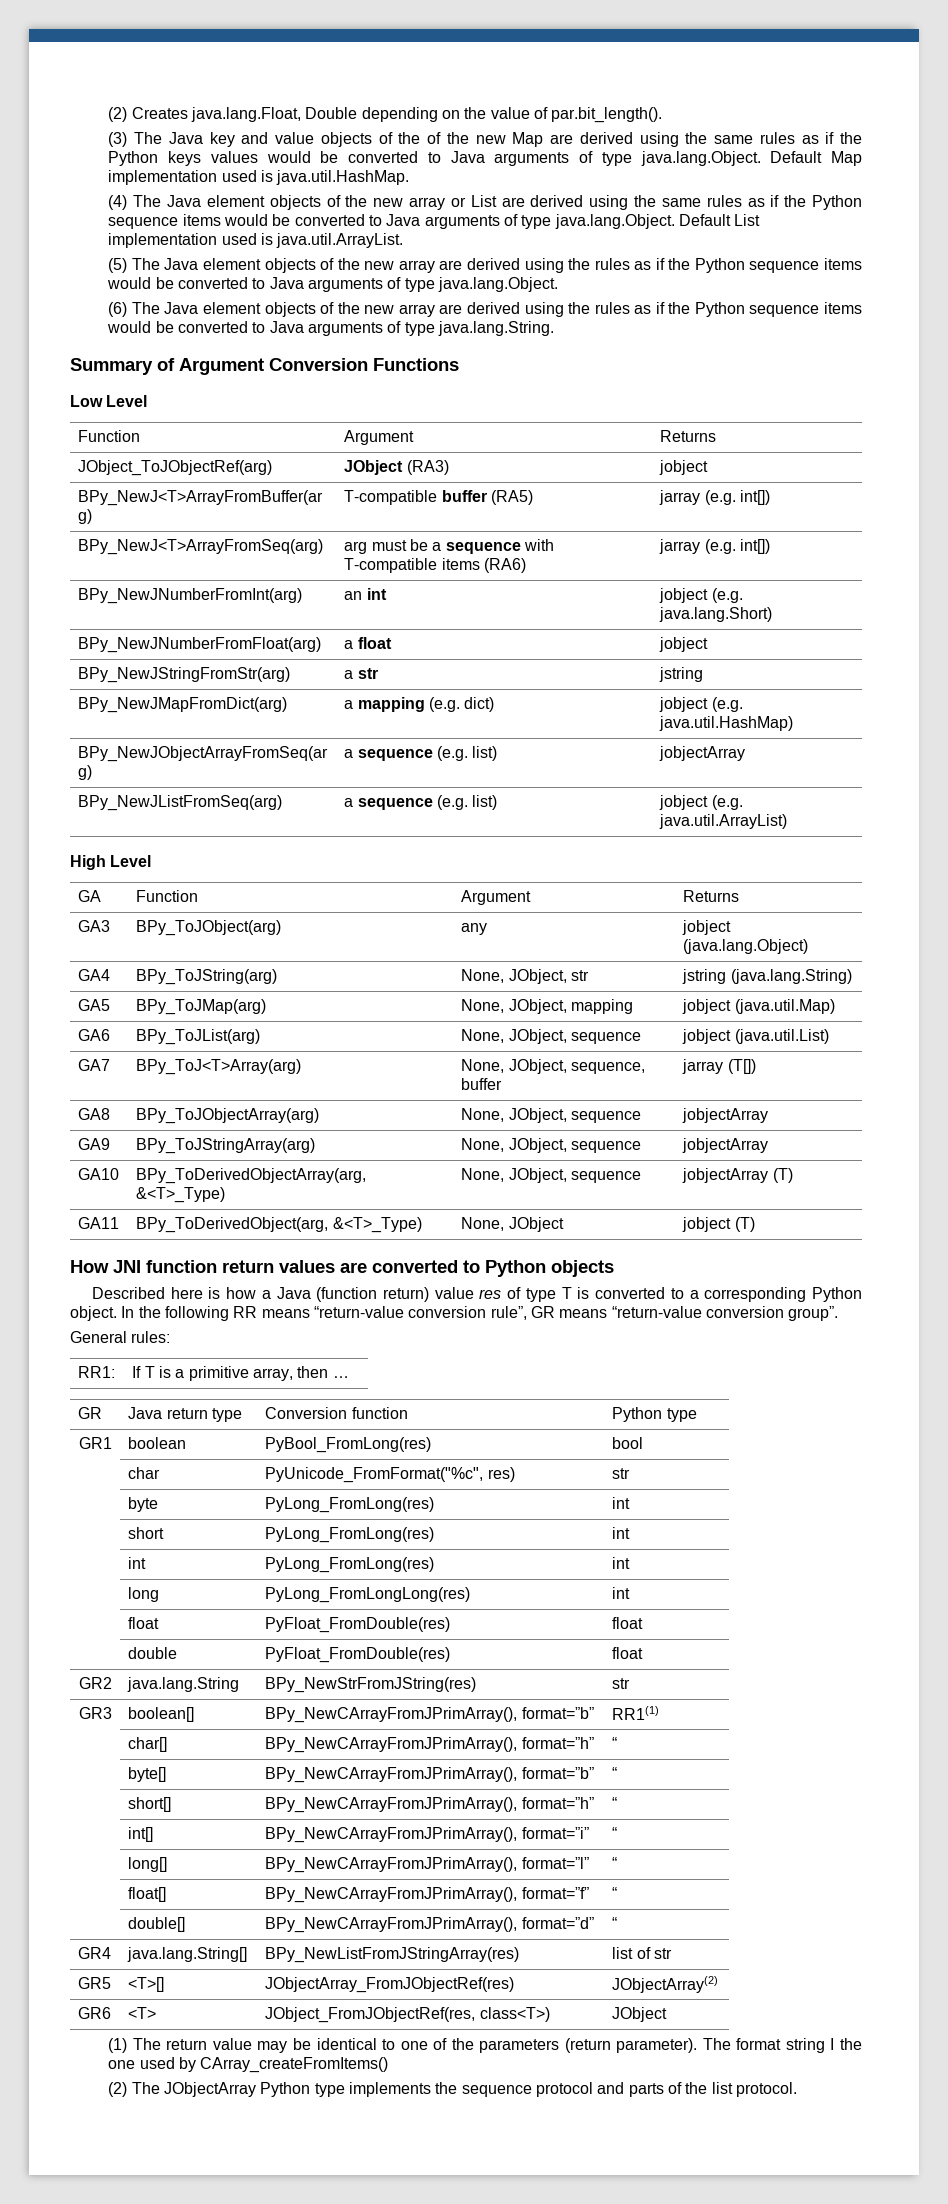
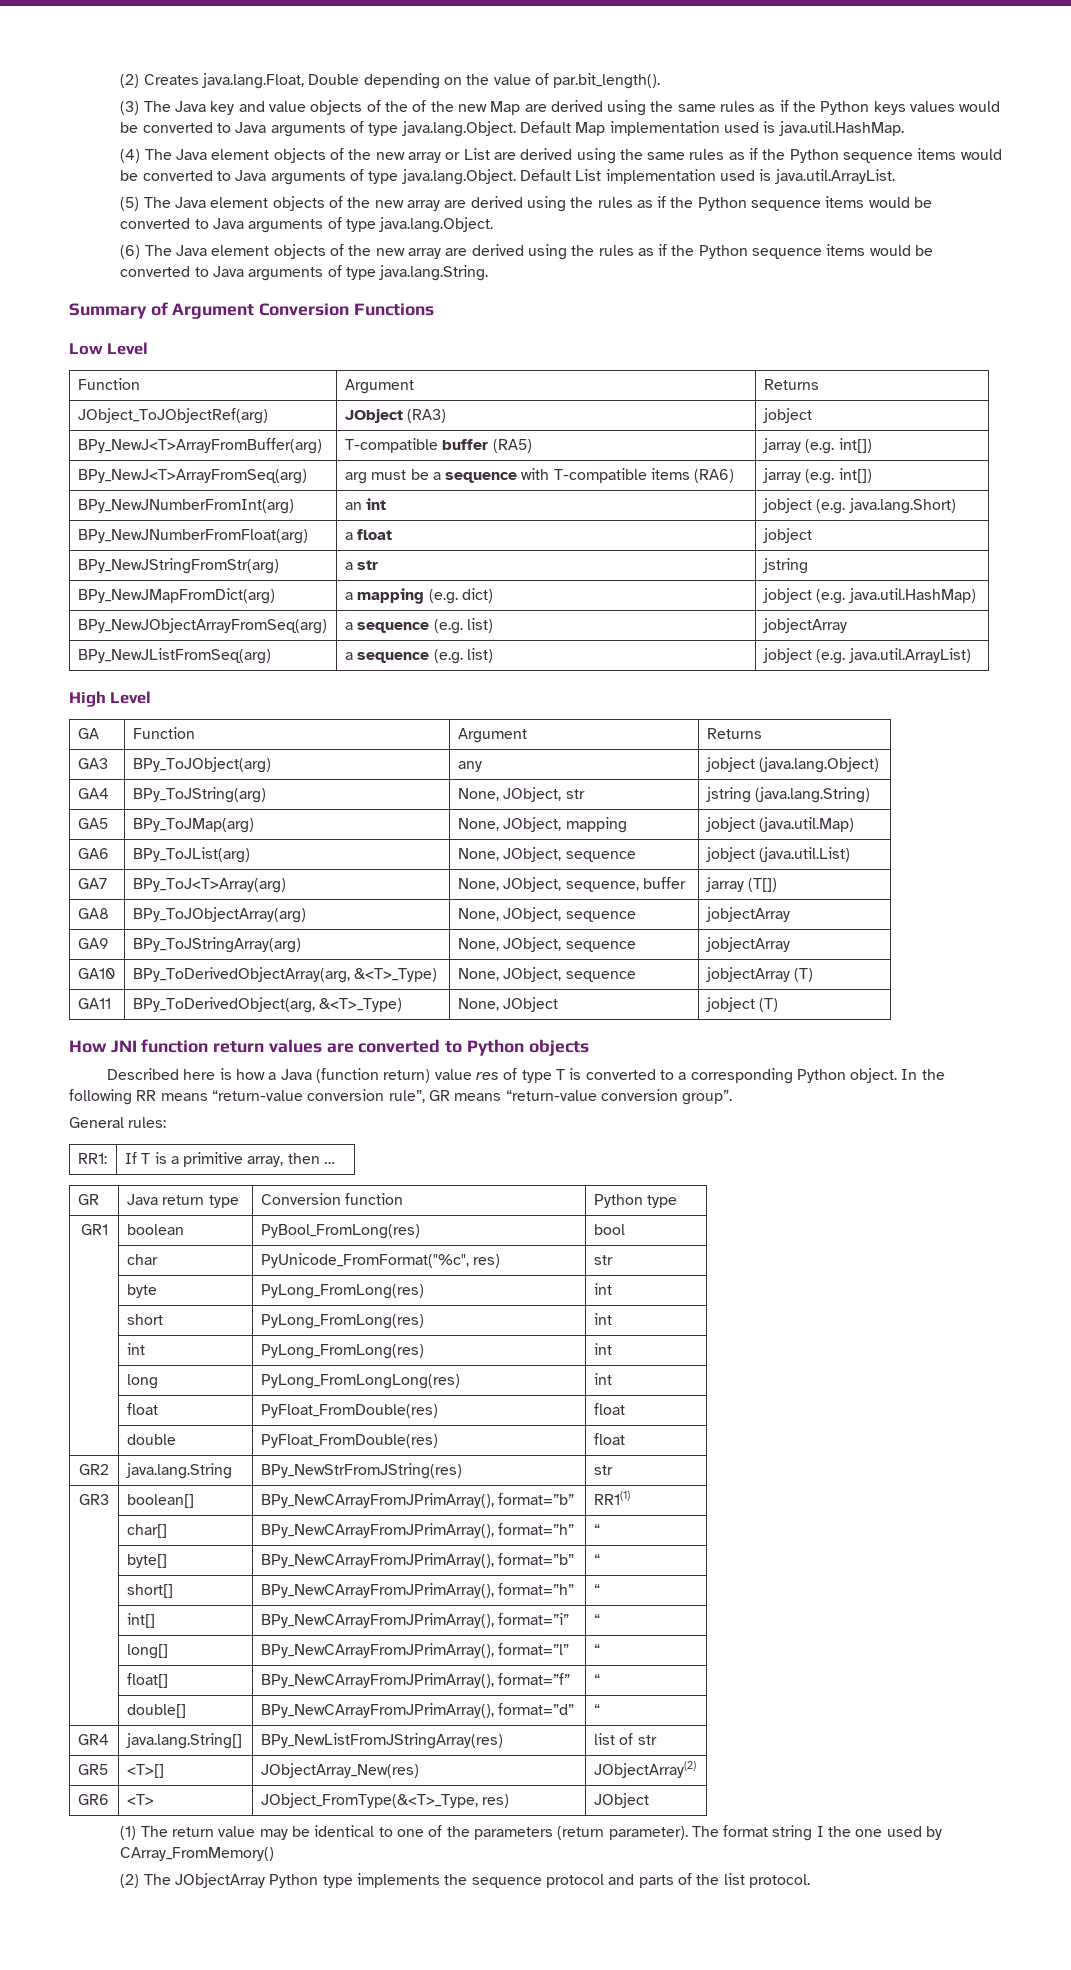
- GR5 | <T>[] | JObjectArray_FromJObjectRef(res) | JObjectArray(2)
+ GR5 | <T>[] | JObjectArray_New(res) | JObjectArray(2)
- GR6 | <T> | JObject_FromJObjectRef(res, class<T>) | JObject
+ GR6 | <T> | JObject_FromType(&<T>_Type, res) | JObject
- The format string I the one used by CArray_createFromItems()
+ The format string I the one used by CArray_FromMemory()

